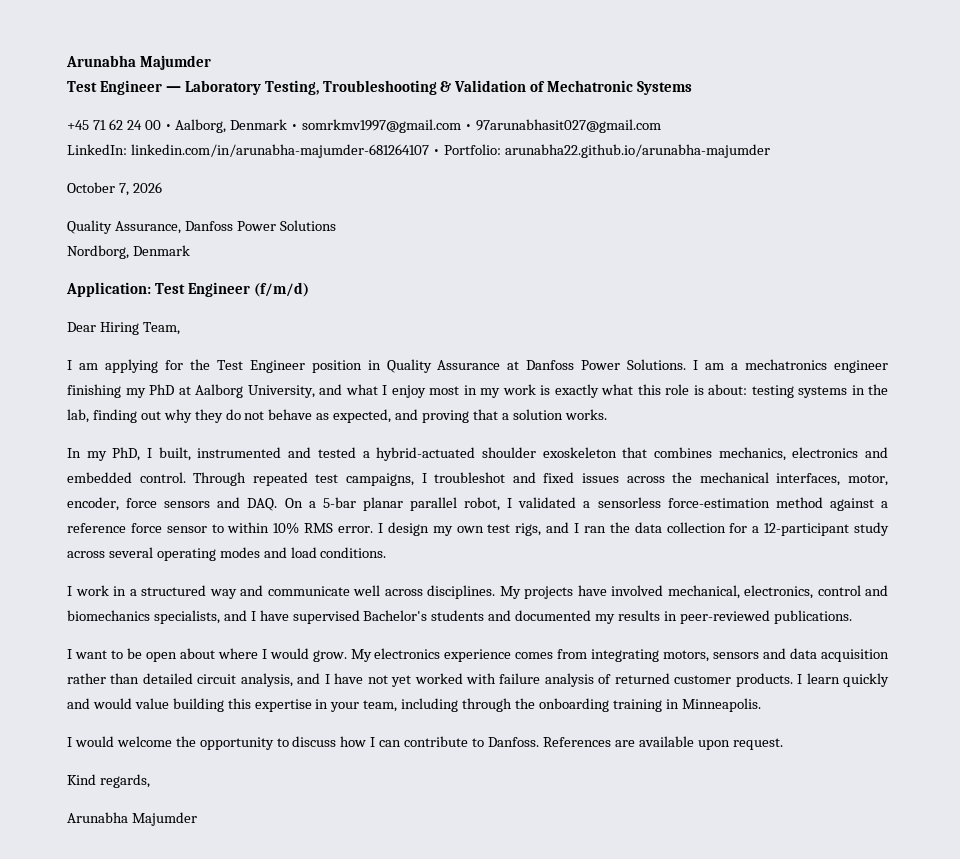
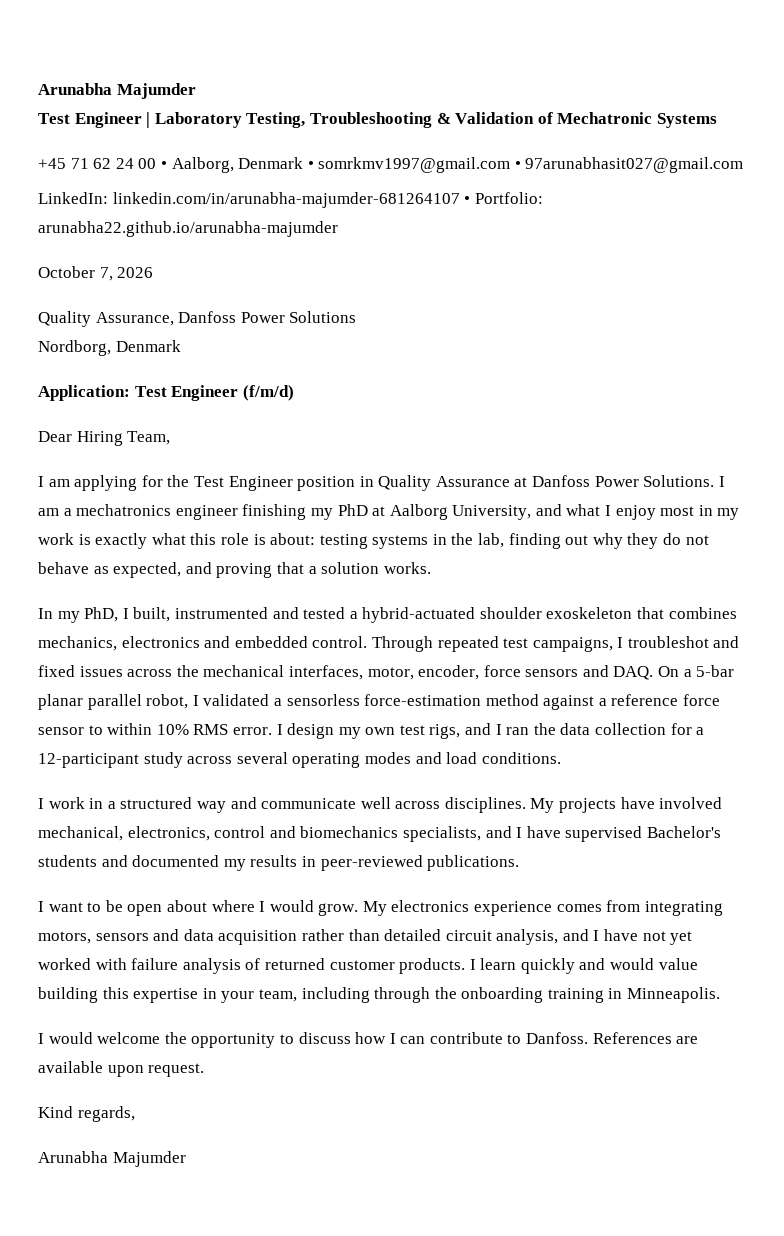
- Test Engineer — Laboratory Testing, Troubleshooting & Validation of Mechatronic Systems
+ Test Engineer | Laboratory Testing, Troubleshooting & Validation of Mechatronic Systems

